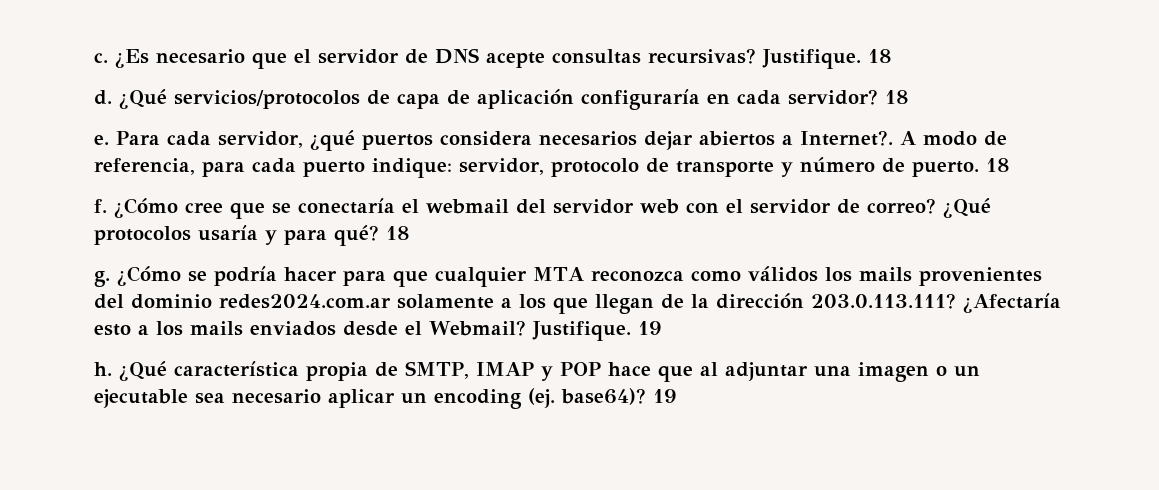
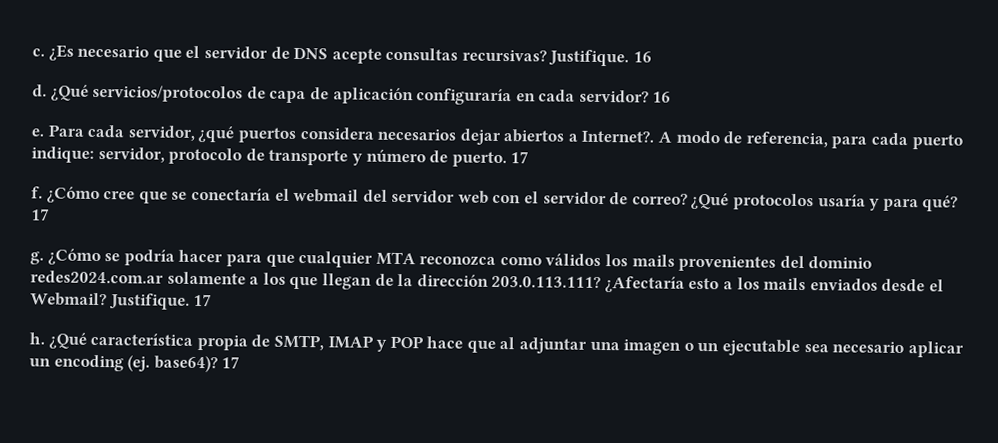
- Justifique. 18
+ Justifique. 16
- ¿Qué servicios/protocolos de capa de aplicación configuraría en cada servidor? 18
+ ¿Qué servicios/protocolos de capa de aplicación configuraría en cada servidor? 16
- A modo de referencia, para cada puerto indique: servidor, protocolo de transporte y número de puerto. 18
+ A modo de referencia, para cada puerto indique: servidor, protocolo de transporte y número de puerto. 17
- ¿Qué protocolos usaría y para qué? 18
+ ¿Qué protocolos usaría y para qué? 17
- Justifique. 19
+ Justifique. 17
- ¿Qué característica propia de SMTP, IMAP y POP hace que al adjuntar una imagen o un ejecutable sea necesario aplicar un encoding (ej. base64)? 19
+ ¿Qué característica propia de SMTP, IMAP y POP hace que al adjuntar una imagen o un ejecutable sea necesario aplicar un encoding (ej. base64)? 17

